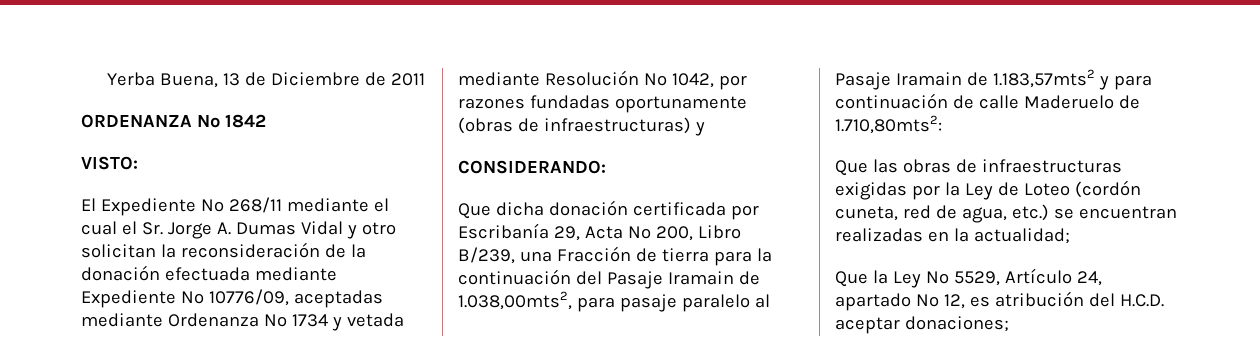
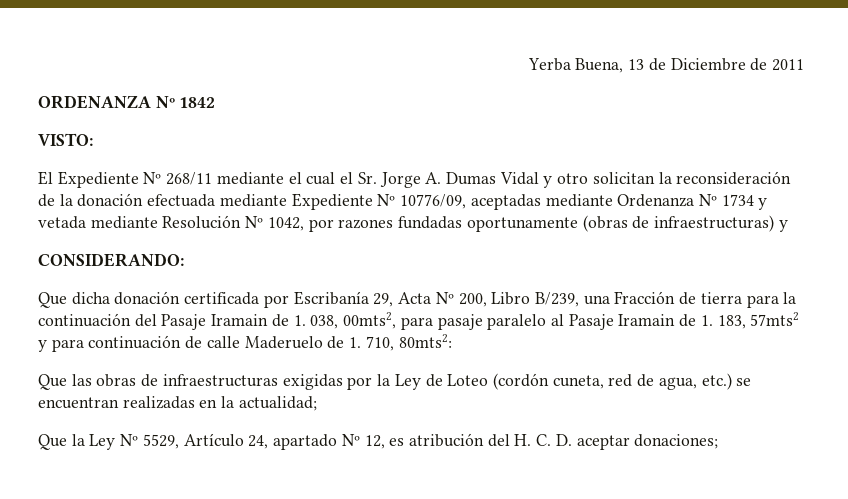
- Que dicha donación certificada por Escribanía 29, Acta Nº 200, Libro B/239, una Fracción de tierra para la continuación del Pasaje Iramain de 1.038,00mts2, para pasaje paralelo al Pasaje Iramain de 1.183,57mts2 y para continuación de calle Maderuelo de 1.710,80mts2:
+ Que dicha donación certificada por Escribanía 29, Acta Nº 200, Libro B/239, una Fracción de tierra para la continuación del Pasaje Iramain de 1. 038, 00mts2, para pasaje paralelo al Pasaje Iramain de 1. 183, 57mts2 y para continuación de calle Maderuelo de 1. 710, 80mts2:
- Que la Ley Nº 5529, Artículo 24, apartado Nº 12, es atribución del H.C.D. aceptar donaciones;
+ Que la Ley Nº 5529, Artículo 24, apartado Nº 12, es atribución del H. C. D. aceptar donaciones;

